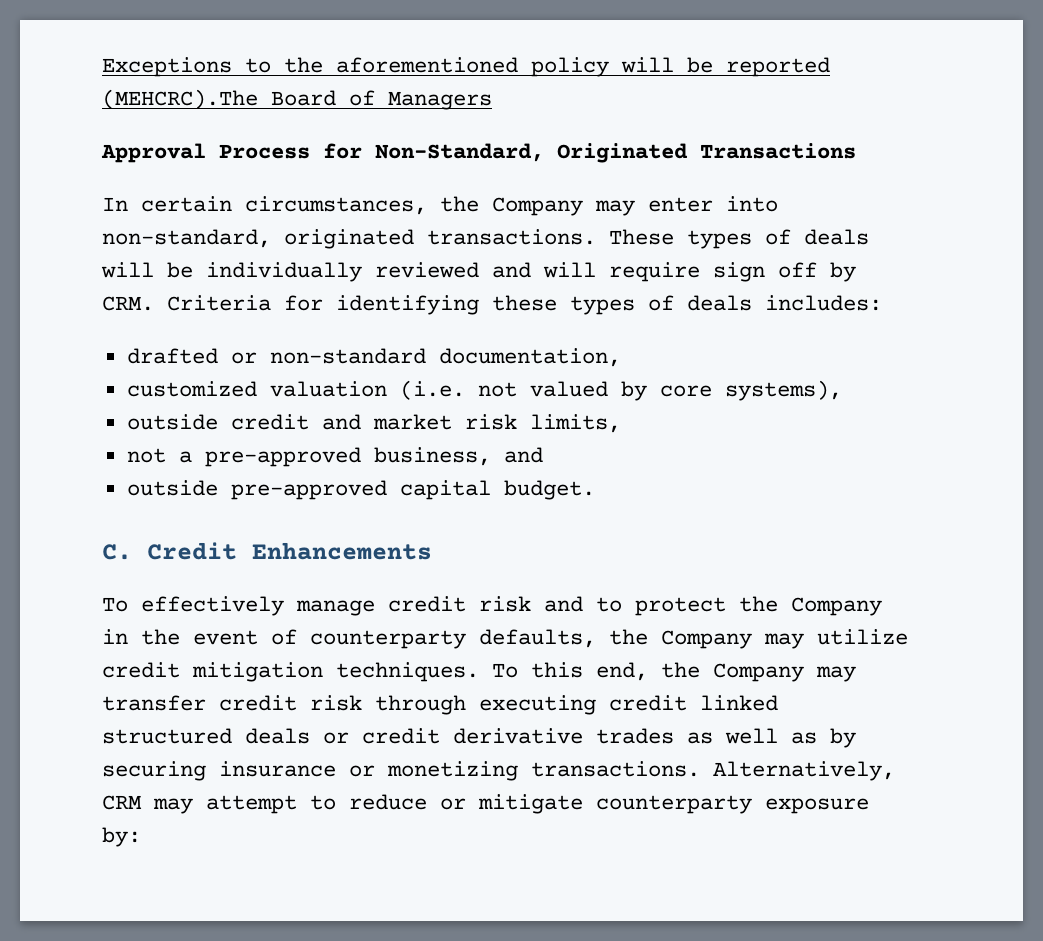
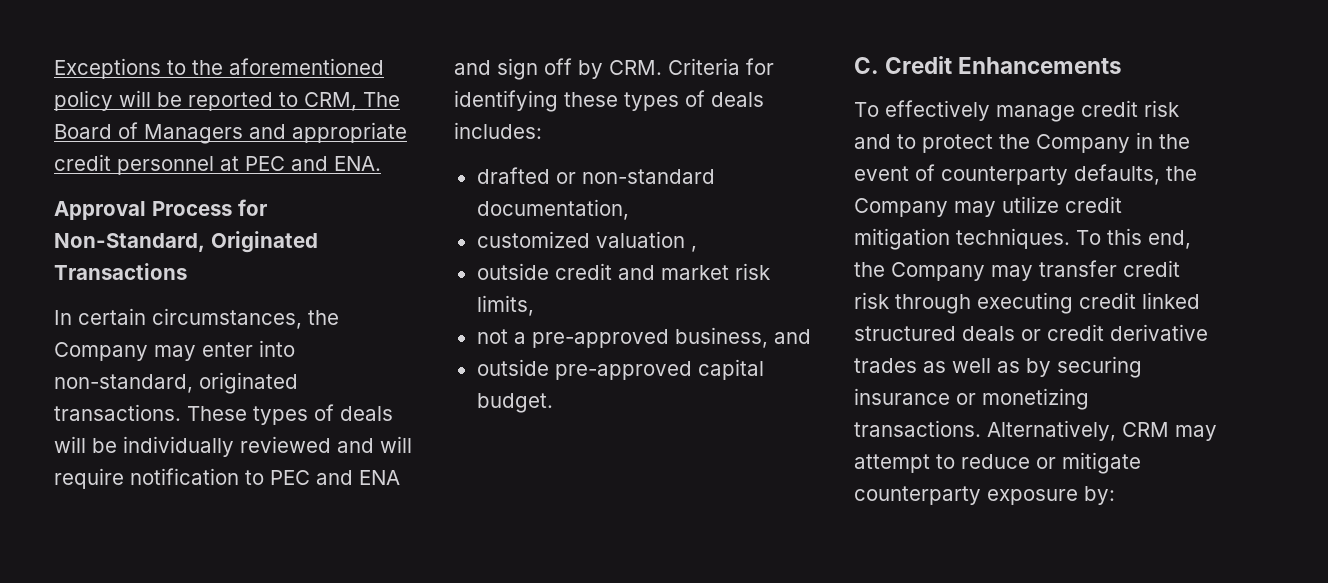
- Exceptions to the aforementioned policy will be reported (MEHCRC).The Board of Managers
+ Exceptions to the aforementioned policy will be reported to CRM, The Board of Managers and appropriate credit personnel at PEC and ENA.
- These types of deals will be individually reviewed and will require sign off by CRM. Criteria for identifying these types of deals includes:
+ These types of deals will be individually reviewed and will require notification to PEC and ENA and sign off by CRM. Criteria for identifying these types of deals includes:
- customized valuation (i.e. not valued by core systems),
+ customized valuation ,

